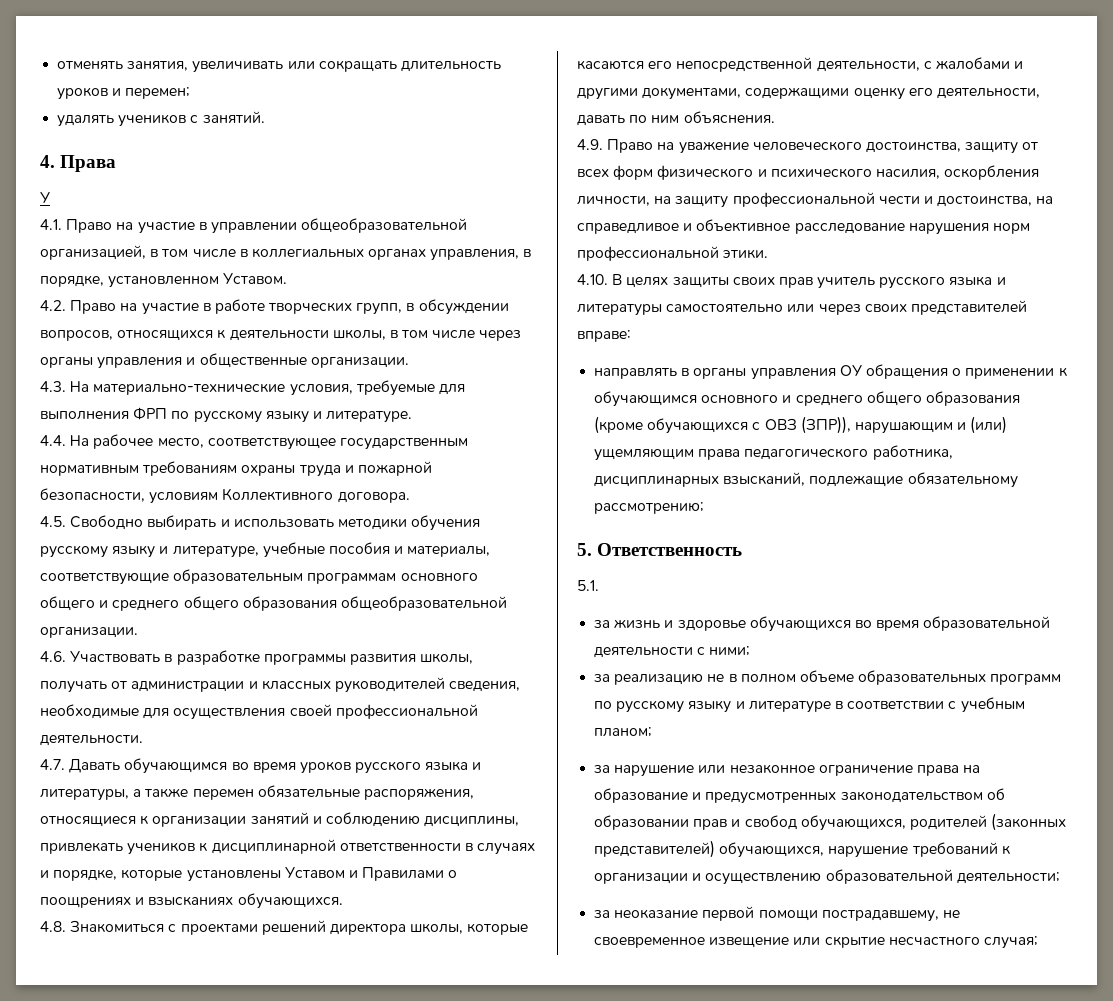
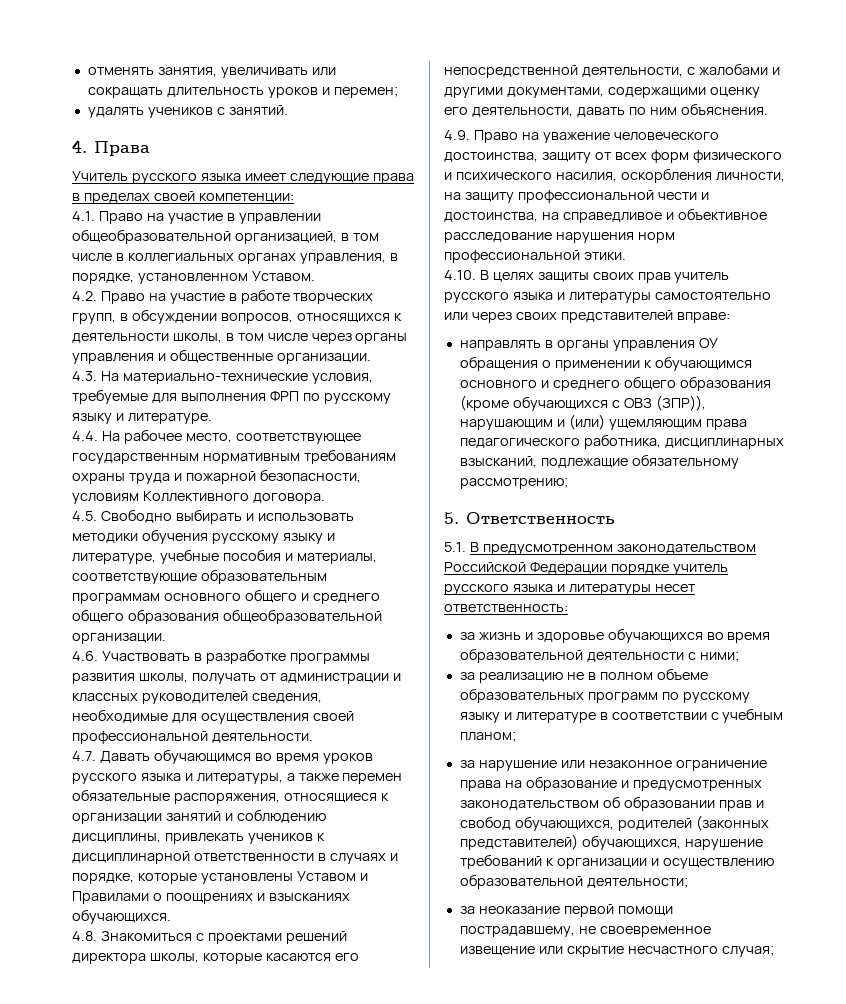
- У
+ Учитель русского языка имеет следующие права в пределах своей компетенции:
- 5.1.
+ 5.1. В предусмотренном законодательством Российской Федерации порядке учитель русского языка и литературы несет ответственность:

